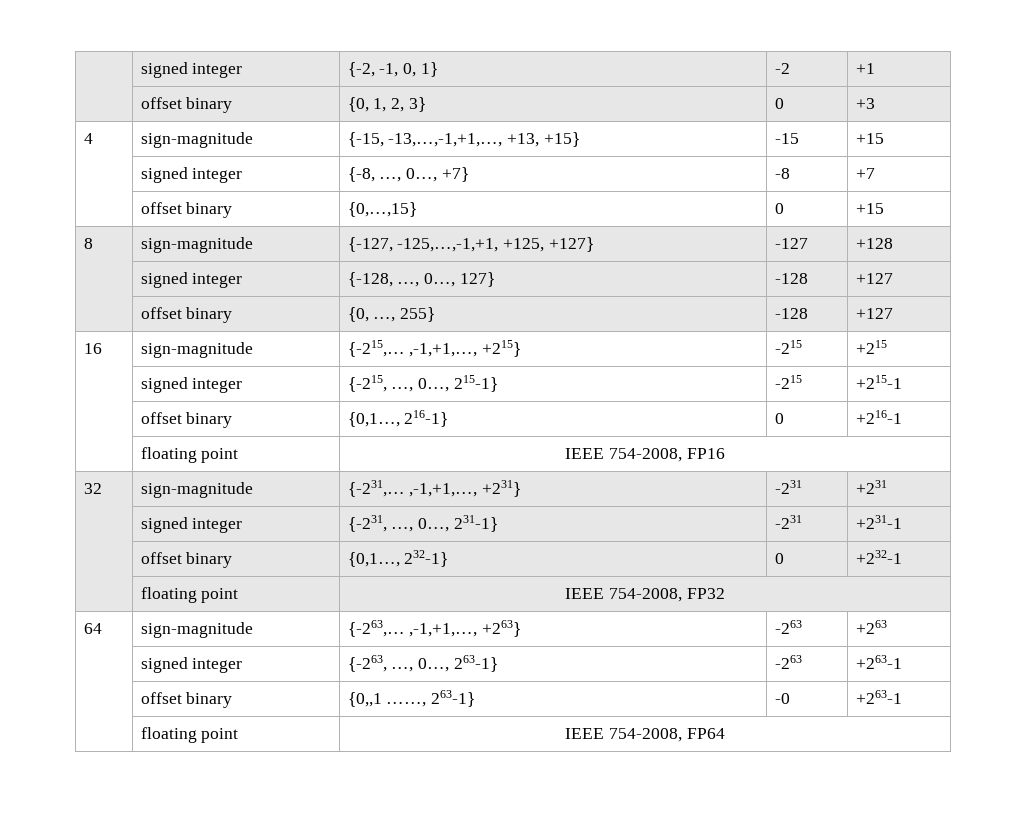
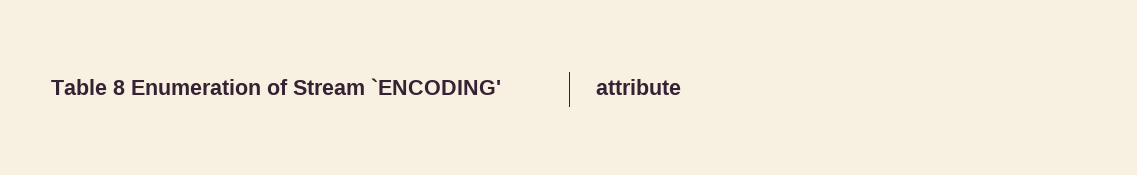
- | signed integer | {-2, -1, 0, 1} | -2 | +1
- | offset binary | {0, 1, 2, 3} | 0 | +3
- 4 | sign-magnitude | {-15, -13,…,-1,+1,…, +13, +15} | -15 | +15
- | signed integer | {-8, …, 0…, +7} | -8 | +7
- | offset binary | {0,…,15} | 0 | +15
- 8 | sign-magnitude | {-127, -125,…,-1,+1, +125, +127} | -127 | +128
- | signed integer | {-128, …, 0…, 127} | -128 | +127
- | offset binary | {0, …, 255} | -128 | +127
- 16 | sign-magnitude | {-215,… ,-1,+1,…, +215} | -215 | +215
- | signed integer | {-215, …, 0…, 215-1} | -215 | +215-1
- | offset binary | {0,1…, 216-1} | 0 | +216-1
- | floating point | IEEE 754-2008, FP16
- 32 | sign-magnitude | {-231,… ,-1,+1,…, +231} | -231 | +231
- | signed integer | {-231, …, 0…, 231-1} | -231 | +231-1
- | offset binary | {0,1…, 232-1} | 0 | +232-1
- | floating point | IEEE 754-2008, FP32
- 64 | sign-magnitude | {-263,… ,-1,+1,…, +263} | -263 | +263
- | signed integer | {-263, …, 0…, 263-1} | -263 | +263-1
- | offset binary | {0,,1 ……, 263-1} | -0 | +263-1
- | floating point | IEEE 754-2008, FP64
+ Table 8 Enumeration of Stream `ENCODING' attribute

